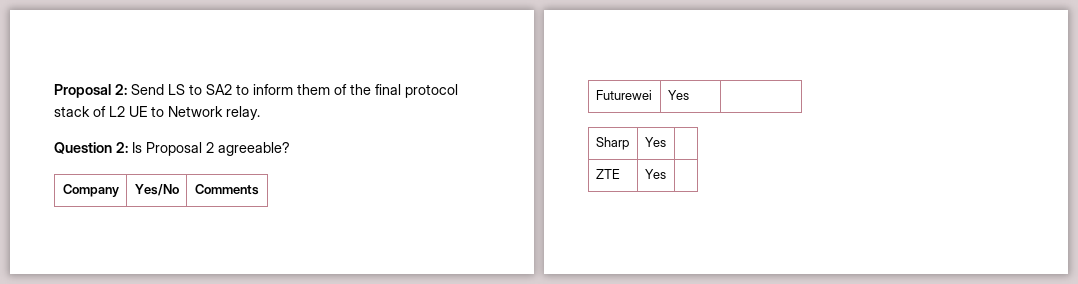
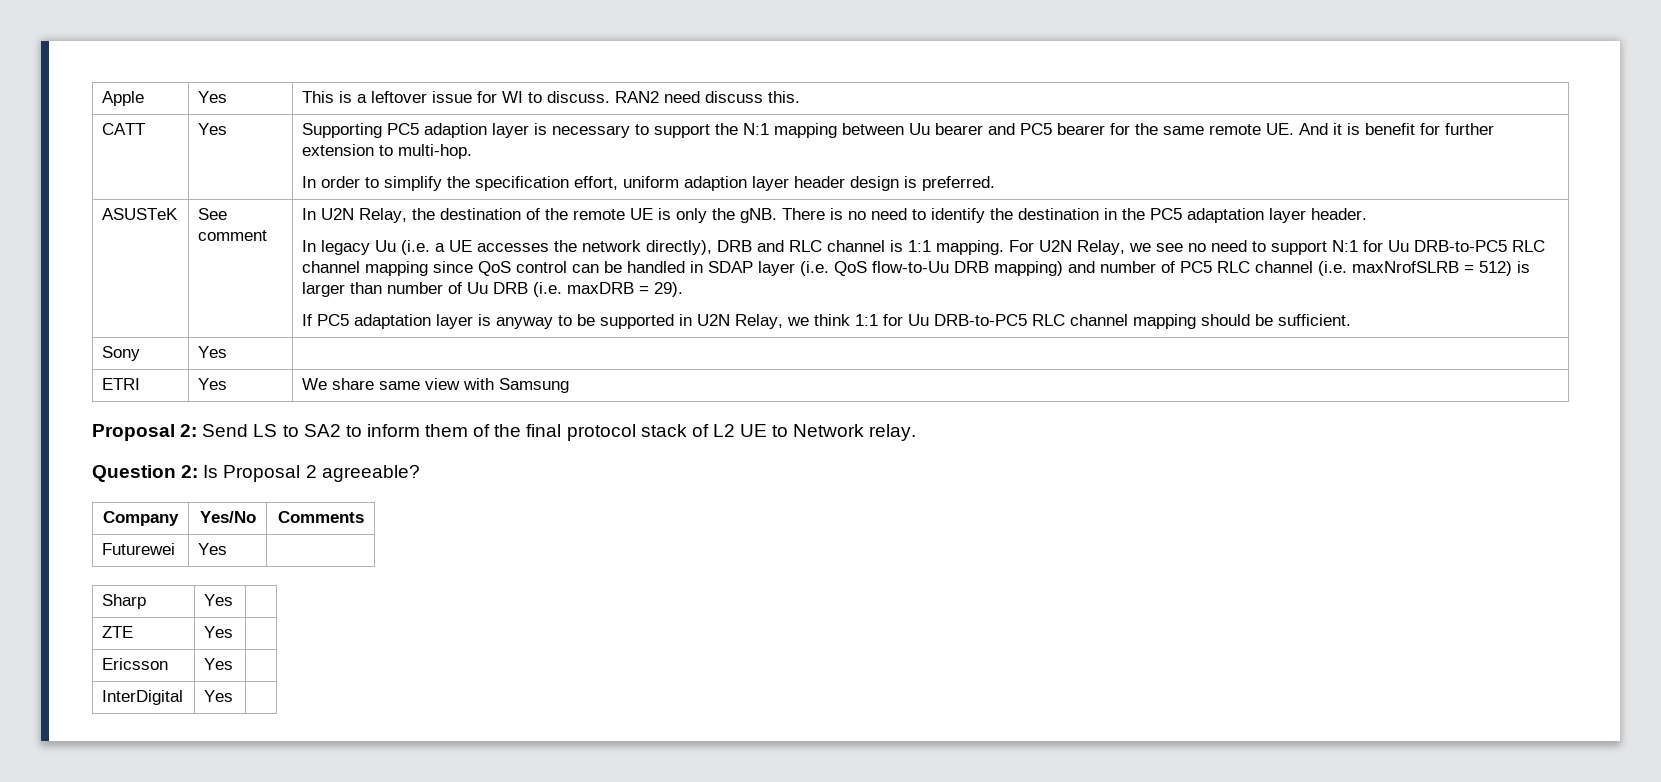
+ Apple | Yes | This is a leftover issue for WI to discuss. RAN2 need discuss this.
+ CATT | Yes | Supporting PC5 adaption layer is necessary to support the N:1 mapping between Uu bearer and PC5 bearer for the same remote UE. And it is benefit for further extension to multi-hop.
+ In order to simplify the specification effort, uniform adaption layer header design is preferred.
+ ASUSTeK | See comment | In U2N Relay, the destination of the remote UE is only the gNB. There is no need to identify the destination in the PC5 adaptation layer header.
+ In legacy Uu (i.e. a UE accesses the network directly), DRB and RLC channel is 1:1 mapping. For U2N Relay, we see no need to support N:1 for Uu DRB-to-PC5 RLC channel mapping since QoS control can be handled in SDAP layer (i.e. QoS flow-to-Uu DRB mapping) and number of PC5 RLC channel (i.e. maxNrofSLRB = 512) is larger than number of Uu DRB (i.e. maxDRB = 29).
+ If PC5 adaptation layer is anyway to be supported in U2N Relay, we think 1:1 for Uu DRB-to-PC5 RLC channel mapping should be sufficient.
+ Sony | Yes |
+ ETRI | Yes | We share same view with Samsung
+ Ericsson | Yes |
+ InterDigital | Yes |

